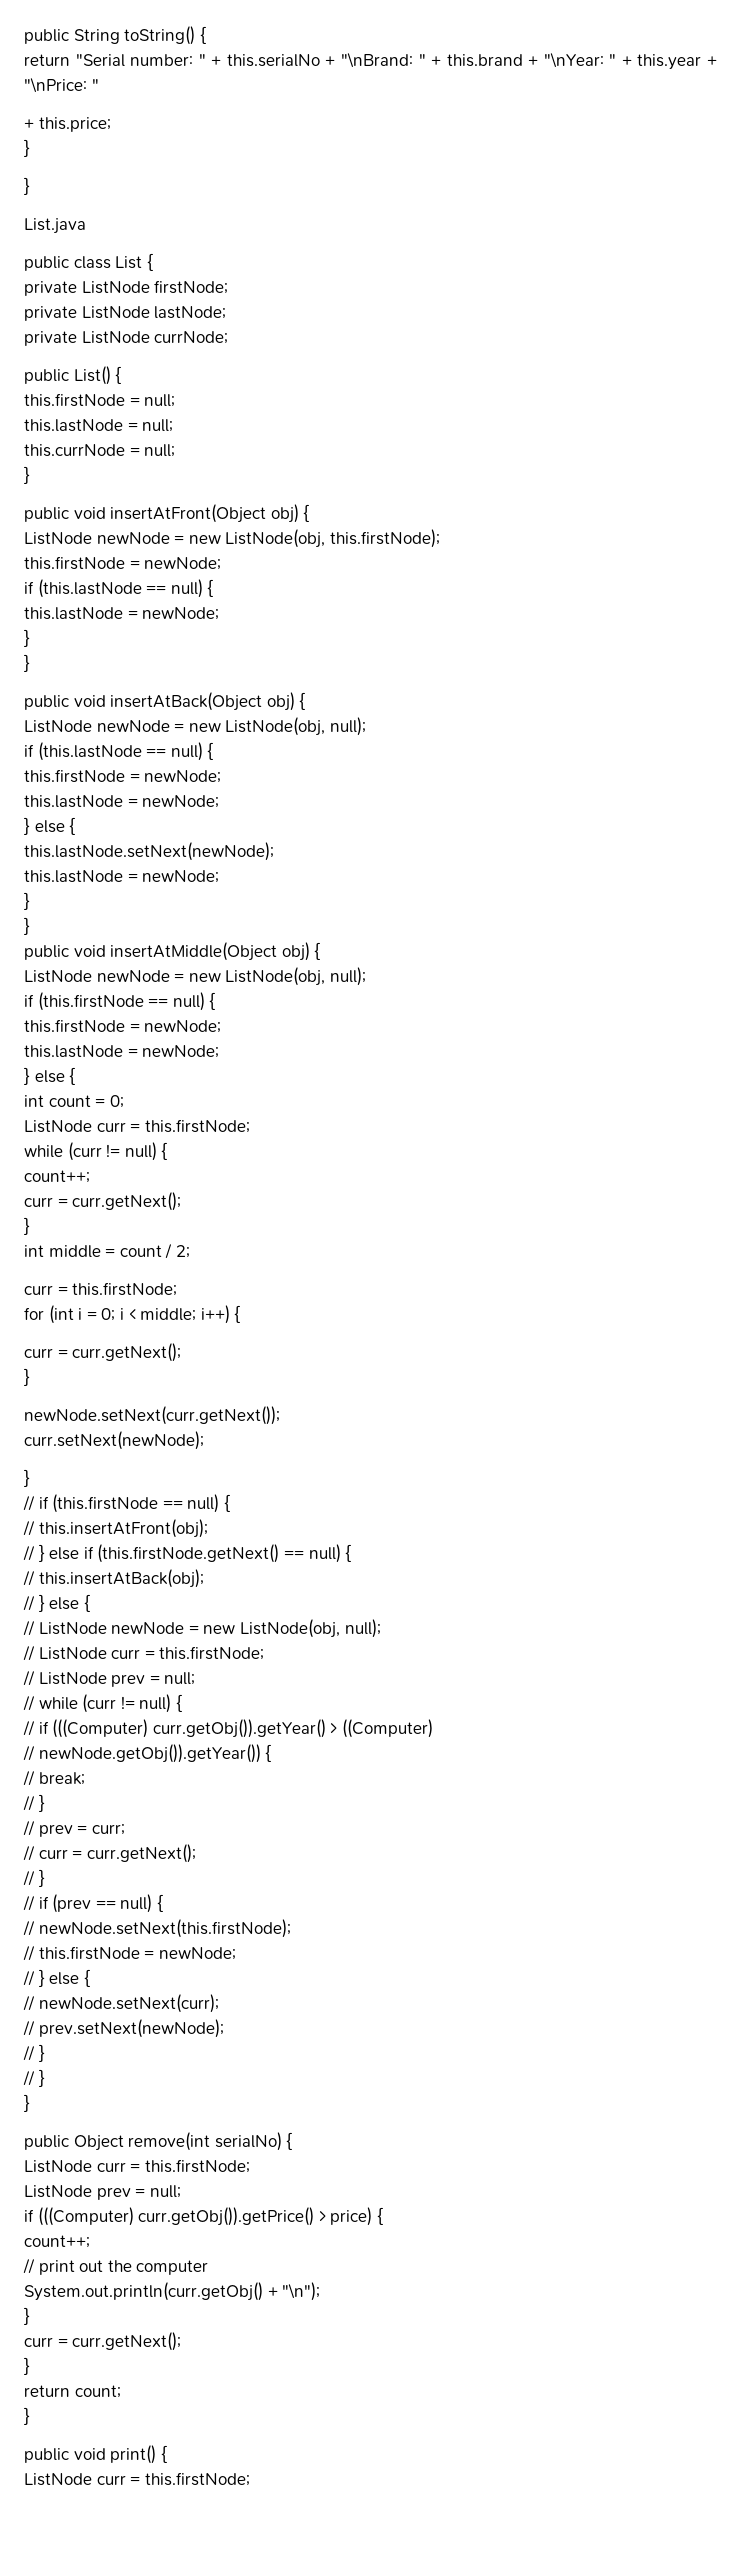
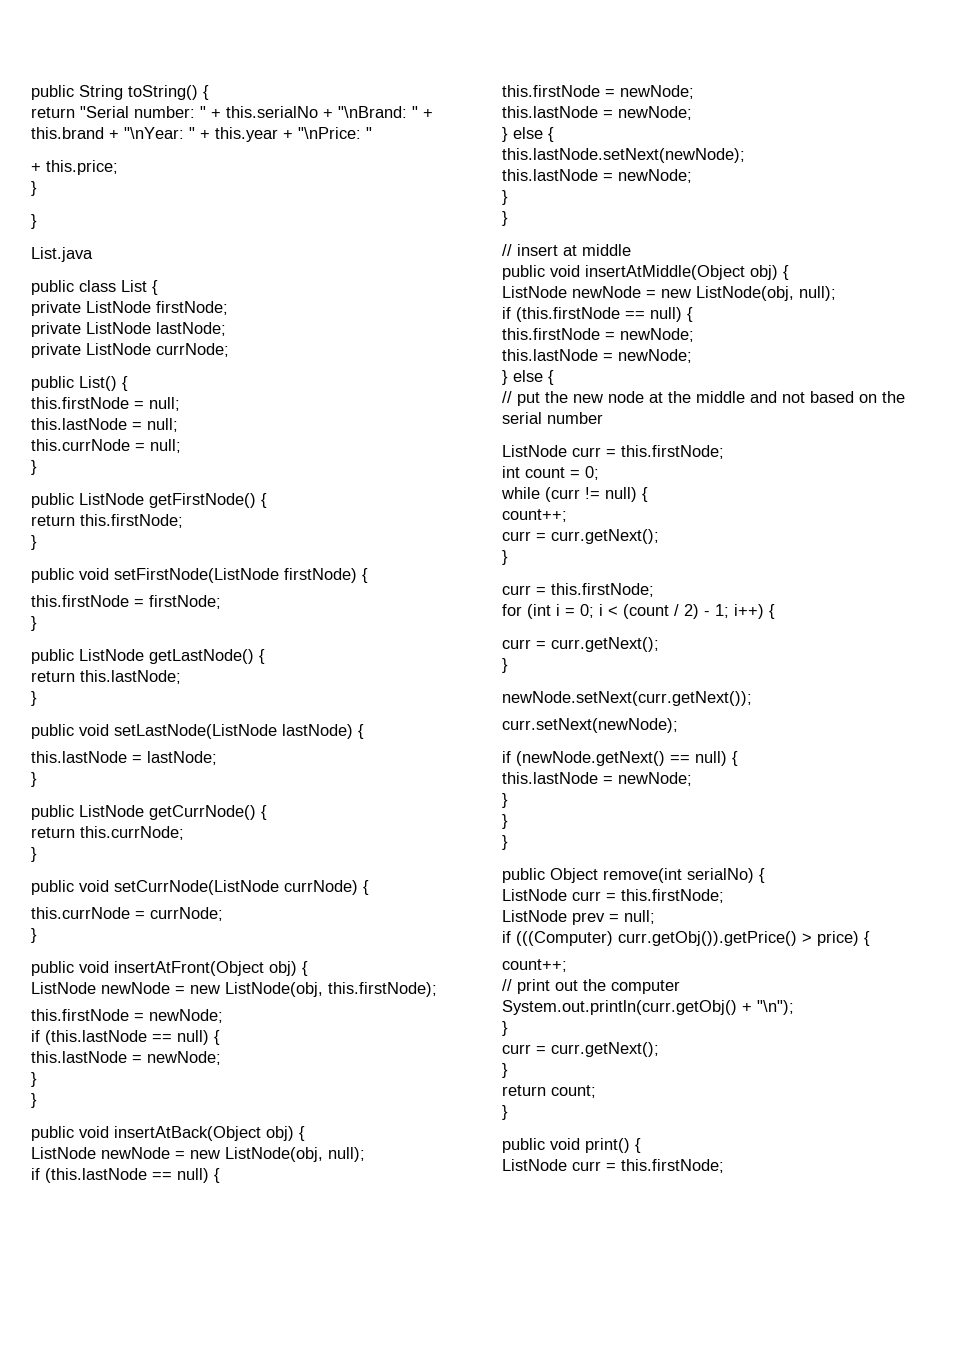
+ public ListNode getFirstNode() {
+ return this.firstNode;
+ }
+ public void setFirstNode(ListNode firstNode) {
+ this.firstNode = firstNode;
+ }
+ public ListNode getLastNode() {
+ return this.lastNode;
+ }
+ public void setLastNode(ListNode lastNode) {
+ this.lastNode = lastNode;
+ }
+ public ListNode getCurrNode() {
+ return this.currNode;
+ }
+ public void setCurrNode(ListNode currNode) {
+ this.currNode = currNode;
+ }
+ // insert at middle
+ // put the new node at the middle and not based on the serial number
+ ListNode curr = this.firstNode;
  int count = 0;
- ListNode curr = this.firstNode;
- int middle = count / 2;
- for (int i = 0; i < middle; i++) {
+ for (int i = 0; i < (count / 2) - 1; i++) {
  curr.setNext(newNode);
+ if (newNode.getNext() == null) {
+ this.lastNode = newNode;
  }
- // if (this.firstNode == null) {
- // this.insertAtFront(obj);
- // } else if (this.firstNode.getNext() == null) {
- // this.insertAtBack(obj);
- // } else {
- // ListNode newNode = new ListNode(obj, null);
- // ListNode curr = this.firstNode;
- // ListNode prev = null;
- // while (curr != null) {
- // if (((Computer) curr.getObj()).getYear() > ((Computer)
- // newNode.getObj()).getYear()) {
- // break;
- // }
- // prev = curr;
- // curr = curr.getNext();
- // }
- // if (prev == null) {
- // newNode.setNext(this.firstNode);
- // this.firstNode = newNode;
- // } else {
- // newNode.setNext(curr);
- // prev.setNext(newNode);
- // }
- // }
+ }

